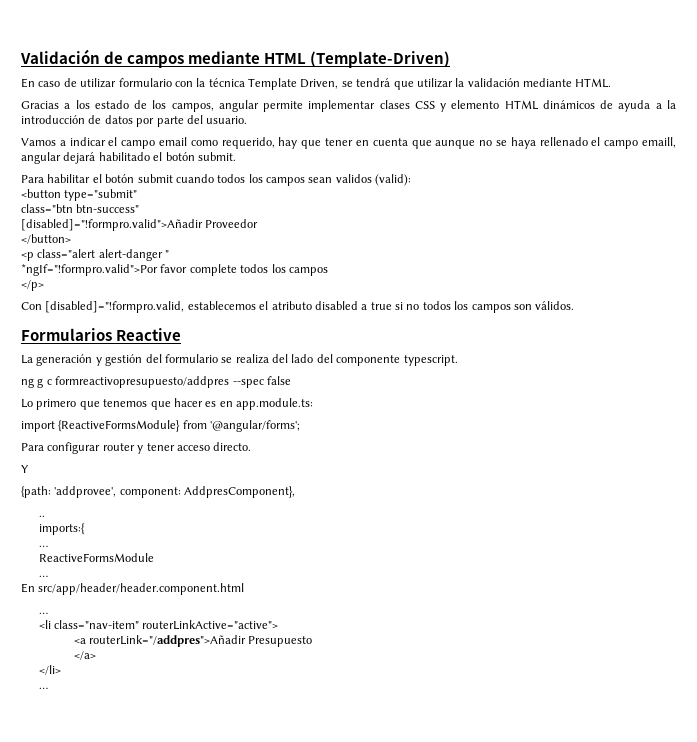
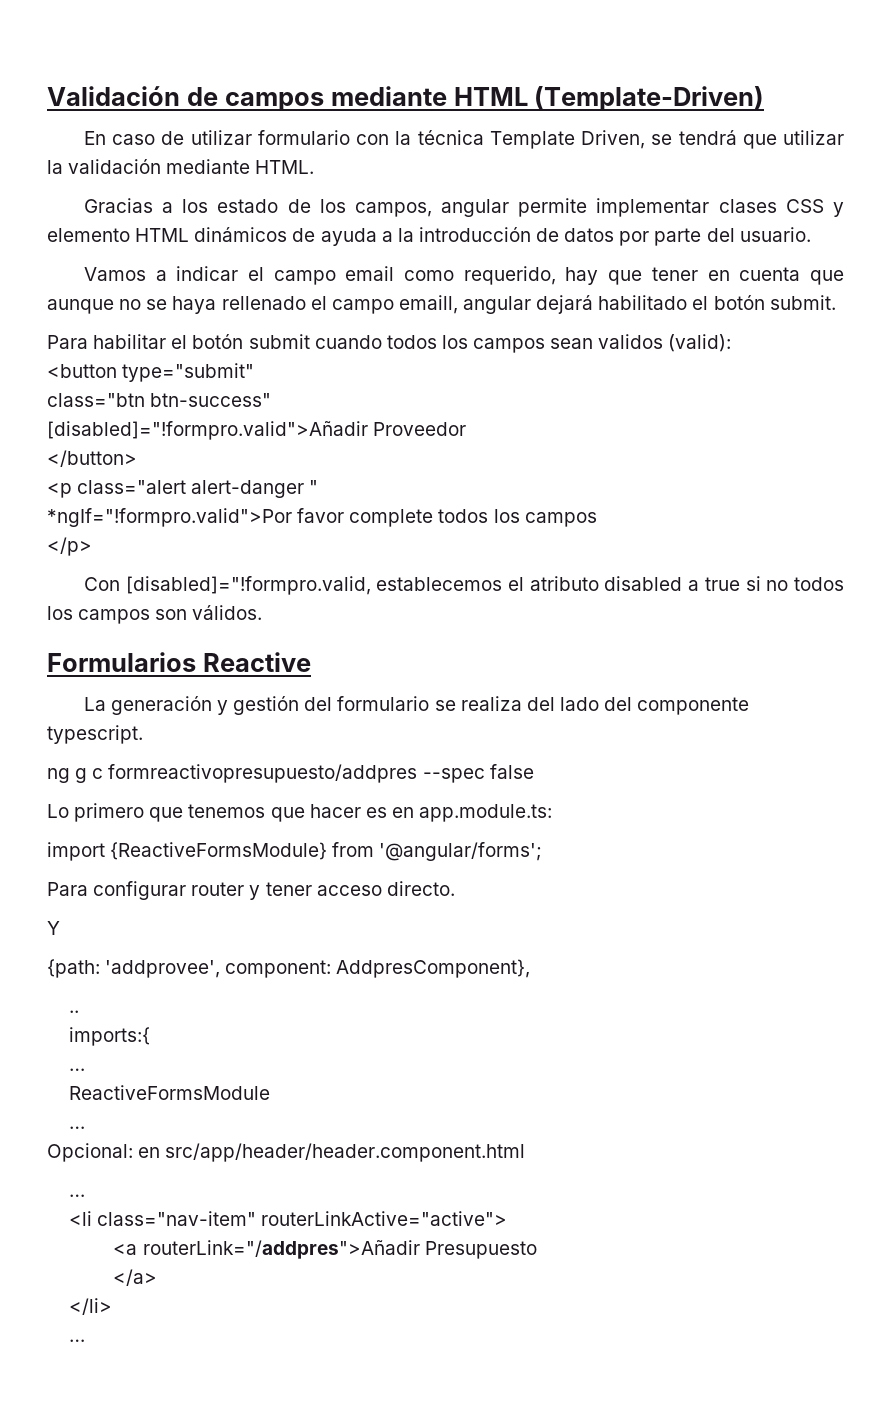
- En src/app/header/header.component.html
+ Opcional: en src/app/header/header.component.html

